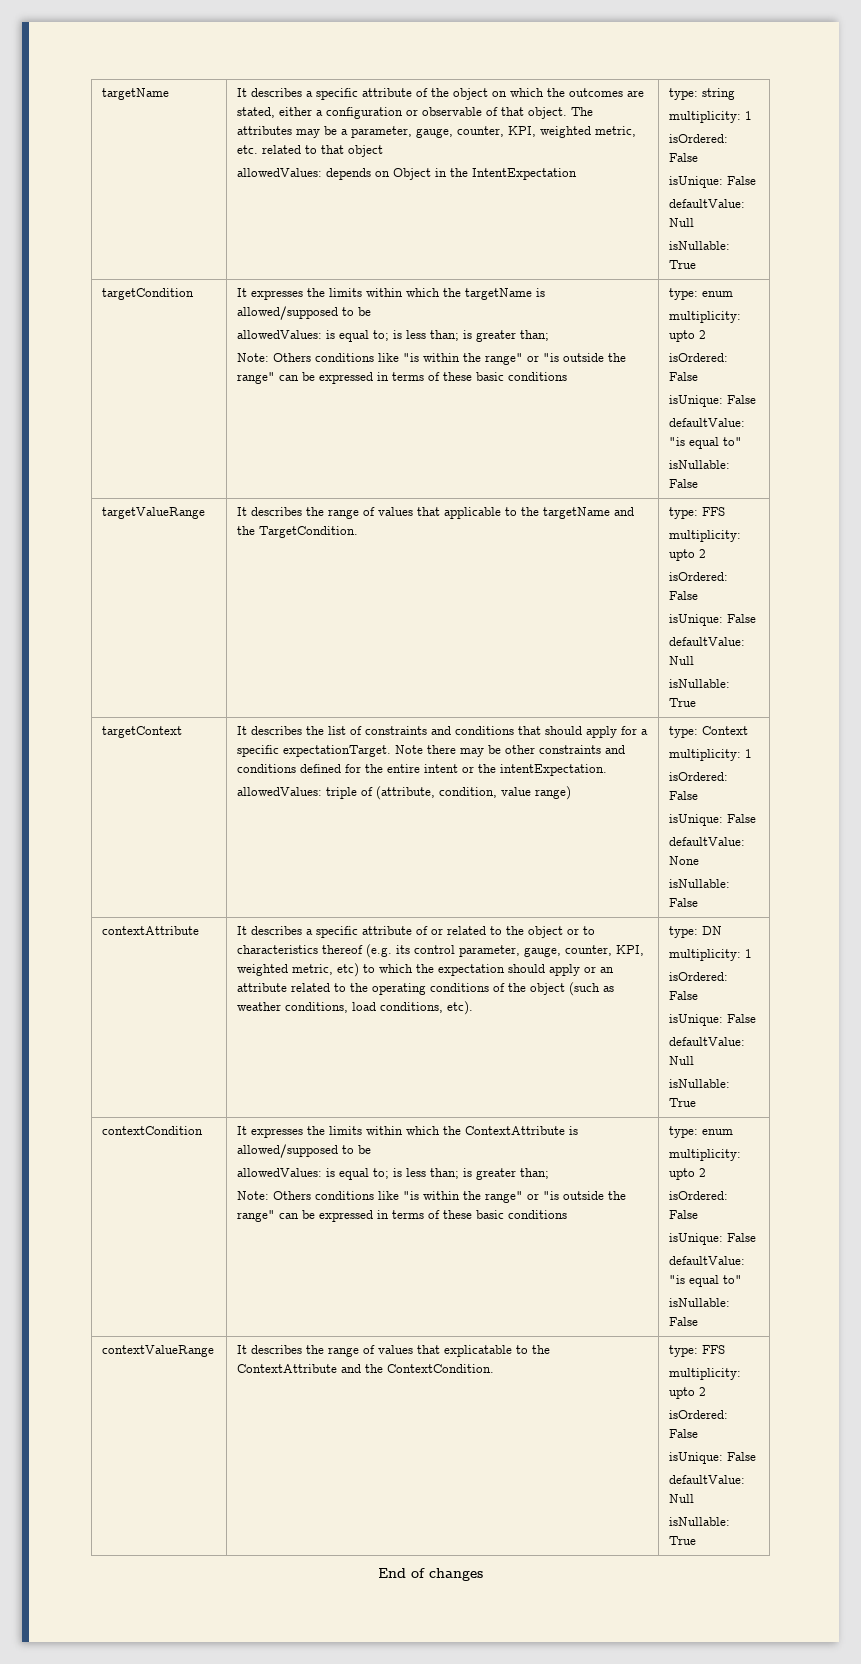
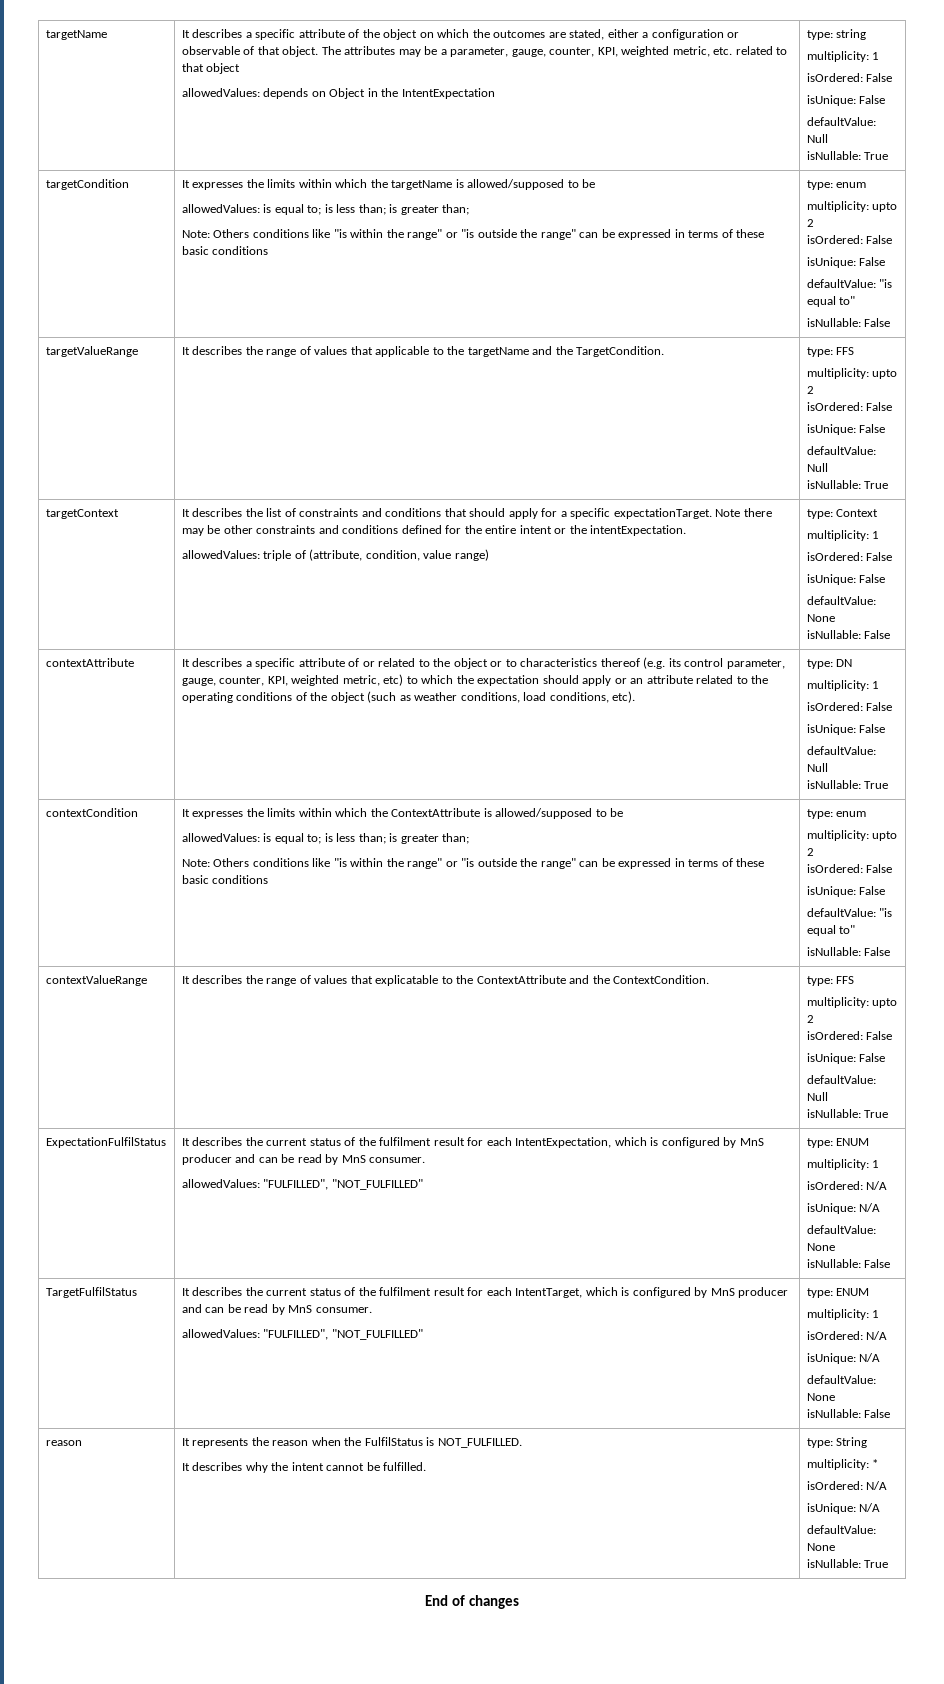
+ ExpectationFulfilStatus | It describes the current status of the fulfilment result for each IntentExpectation, which is configured by MnS producer and can be read by MnS consumer.
+ allowedValues: "FULFILLED", "NOT_FULFILLED" | type: ENUM
+ multiplicity: 1
+ isOrdered: N/A
+ isUnique: N/A
+ defaultValue: None
+ isNullable: False
+ TargetFulfilStatus | It describes the current status of the fulfilment result for each IntentTarget, which is configured by MnS producer and can be read by MnS consumer.
+ allowedValues: "FULFILLED", "NOT_FULFILLED" | type: ENUM
+ multiplicity: 1
+ isOrdered: N/A
+ isUnique: N/A
+ defaultValue: None
+ isNullable: False
+ reason | It represents the reason when the FulfilStatus is NOT_FULFILLED.
+ It describes why the intent cannot be fulfilled. | type: String
+ multiplicity: *
+ isOrdered: N/A
+ isUnique: N/A
+ defaultValue: None
+ isNullable: True

